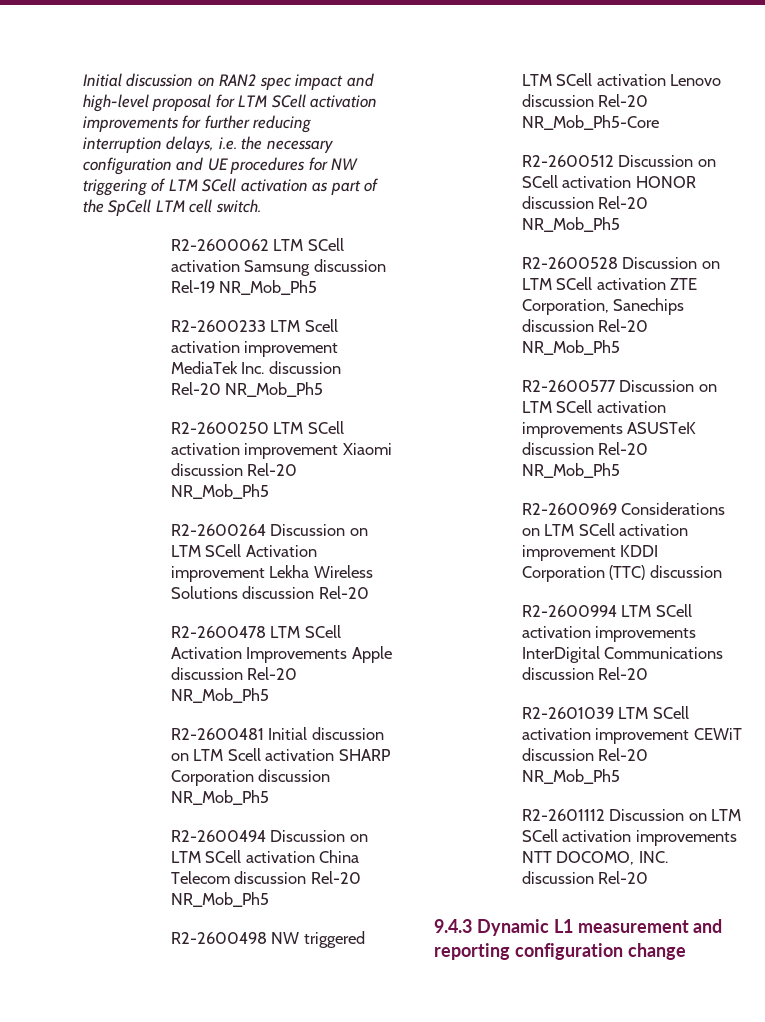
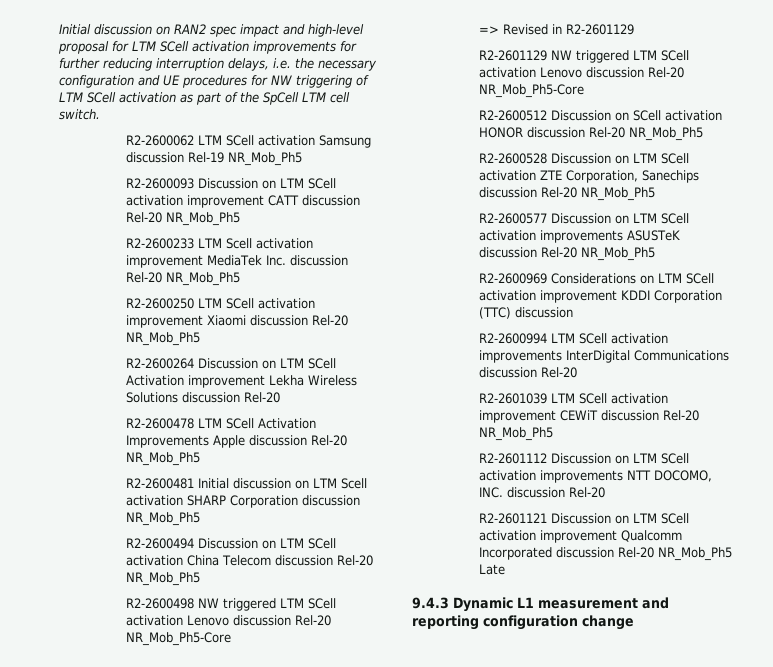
+ R2-2600093 Discussion on LTM SCell activation improvement CATT discussion Rel-20 NR_Mob_Ph5
+ => Revised in R2-2601129
+ R2-2601129 NW triggered LTM SCell activation Lenovo discussion Rel-20 NR_Mob_Ph5-Core
+ R2-2601121 Discussion on LTM SCell activation improvement Qualcomm Incorporated discussion Rel-20 NR_Mob_Ph5 Late

